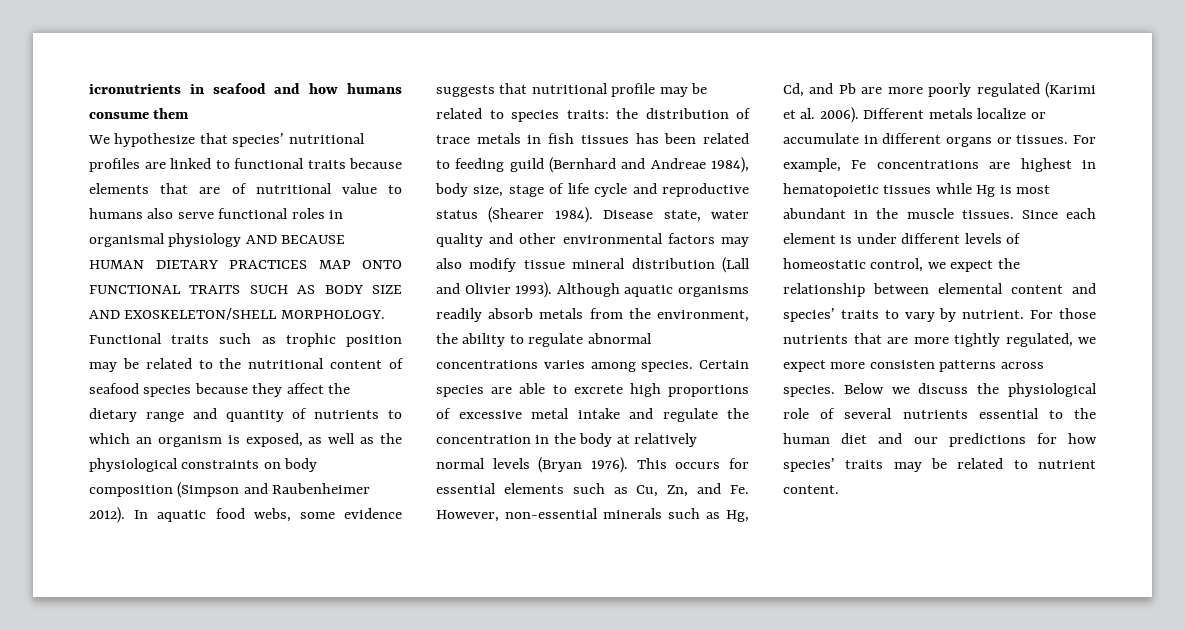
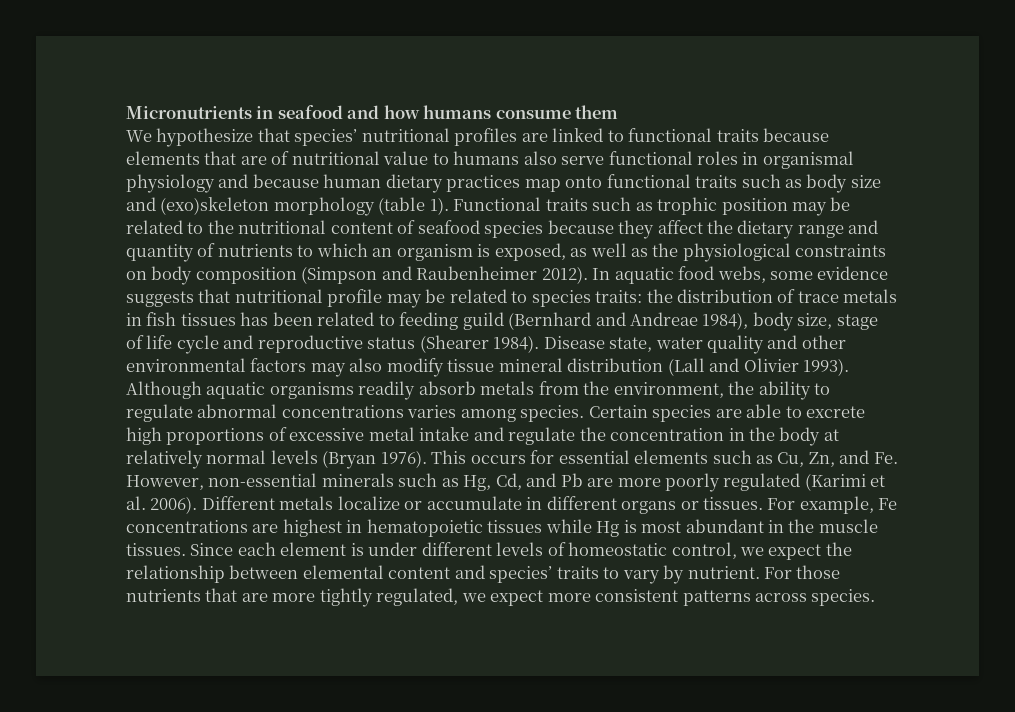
- icronutrients in seafood and how humans consume them
+ Micronutrients in seafood and how humans consume them
- We hypothesize that species’ nutritional profiles are linked to functional traits because elements that are of nutritional value to humans also serve functional roles in organismal physiology AND BECAUSE HUMAN DIETARY PRACTICES MAP ONTO FUNCTIONAL TRAITS SUCH AS BODY SIZE AND EXOSKELETON/SHELL MORPHOLOGY.
+ We hypothesize that species’ nutritional profiles are linked to functional traits because elements that are of nutritional value to humans also serve functional roles in organismal physiology and because human dietary practices map onto functional traits such as body size and (exo)skeleton morphology (table 1).
- For those nutrients that are more tightly regulated, we expect more consisten patterns across species. Below we discuss the physiological role of several nutrients essential to the human diet and our predictions for how species’ traits may be related to nutrient content.
+ For those nutrients that are more tightly regulated, we expect more consistent patterns across species.

